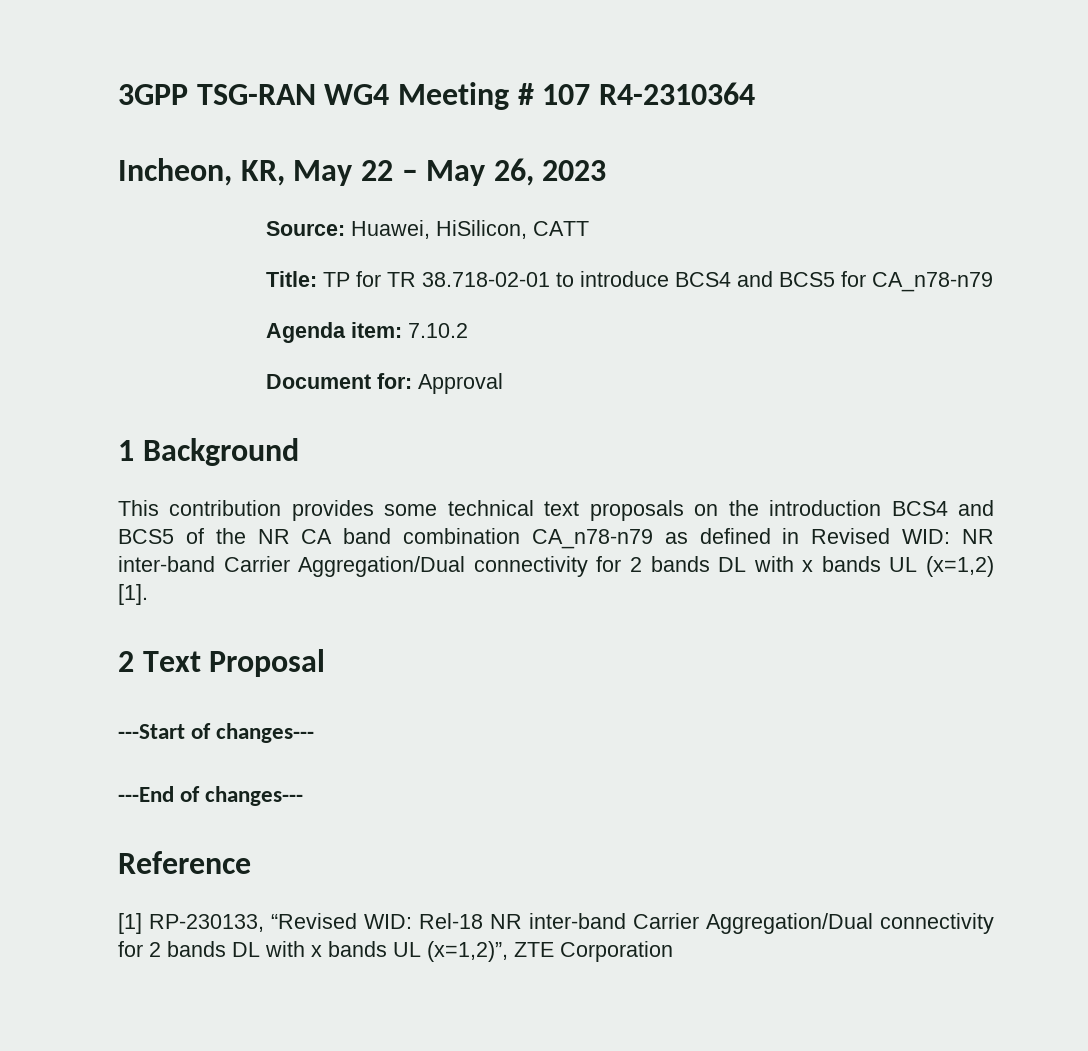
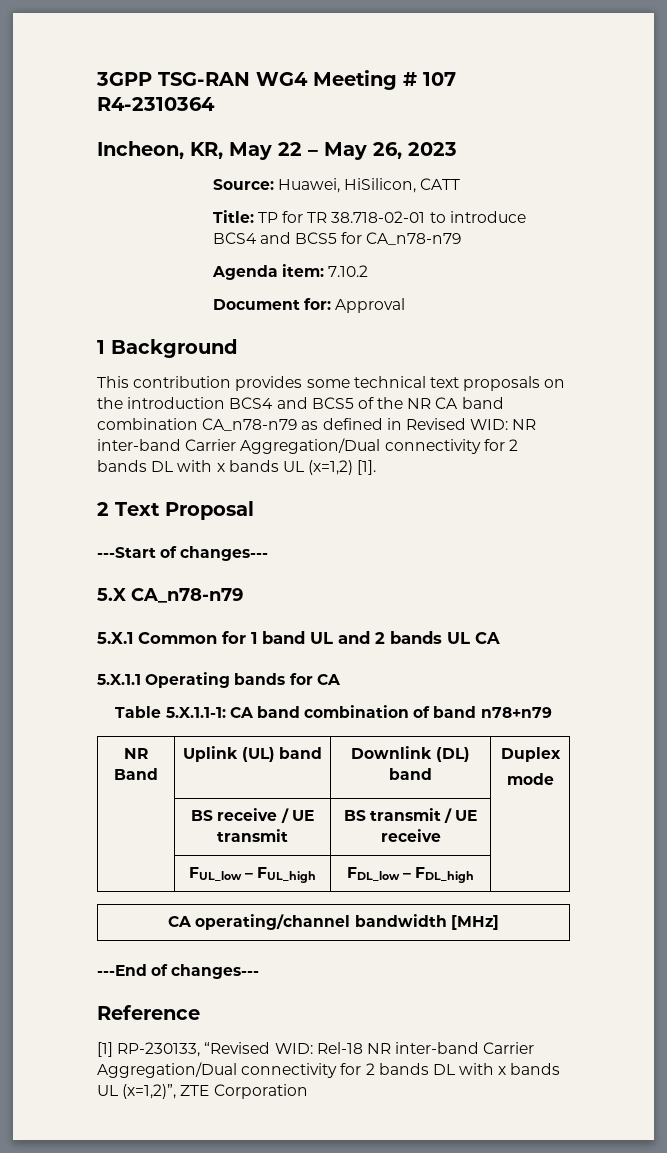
+ 5.X CA_n78-n79
+ 5.X.1 Common for 1 band UL and 2 bands UL CA
+ 5.X.1.1 Operating bands for CA
+ Table 5.X.1.1-1: CA band combination of band n78+n79
+ NR Band | Uplink (UL) band | Downlink (DL) band | Duplex
+ mode
+ | BS receive / UE transmit | BS transmit / UE receive |
+ | FUL_low – FUL_high | FDL_low – FDL_high |
+ CA operating/channel bandwidth [MHz]

